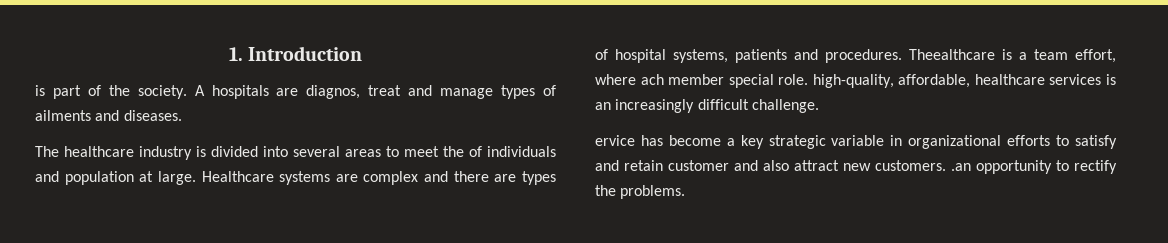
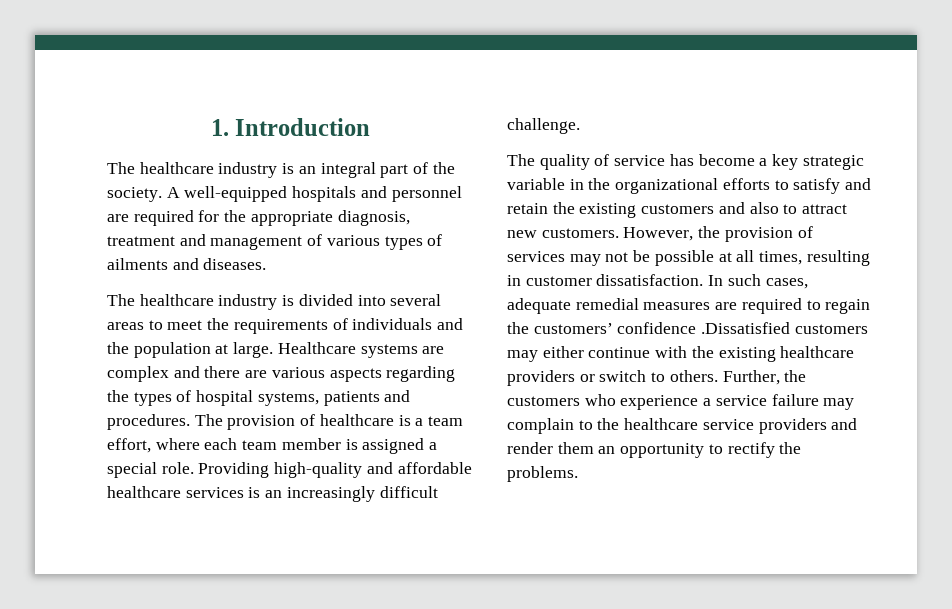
- is part of the society.
+ The healthcare industry is an integral part of the society.
- A hospitals are diagnos, treat and manage types of ailments and diseases.
+ A well-equipped hospitals and personnel are required for the appropriate diagnosis, treatment and management of various types of ailments and diseases.
- The healthcare industry is divided into several areas to meet the of individuals and population at large.
+ The healthcare industry is divided into several areas to meet the requirements of individuals and the population at large.
- Healthcare systems are complex and there are types of hospital systems, patients and procedures.
+ Healthcare systems are complex and there are various aspects regarding the types of hospital systems, patients and procedures.
- Theealthcare is a team effort, where ach member special role. high-quality, affordable, healthcare services is an increasingly difficult challenge.
+ The provision of healthcare is a team effort, where each team member is assigned a special role. Providing high-quality and affordable healthcare services is an increasingly difficult challenge.
- ervice has become a key strategic variable in organizational efforts to satisfy and retain customer and also attract new customers. .an opportunity to rectify the problems.
+ The quality of service has become a key strategic variable in the organizational efforts to satisfy and retain the existing customers and also to attract new customers. However, the provision of services may not be possible at all times, resulting in customer dissatisfaction. In such cases, adequate remedial measures are required to regain the customers’ confidence .Dissatisfied customers may either continue with the existing healthcare providers or switch to others. Further, the customers who experience a service failure may complain to the healthcare service providers and render them an opportunity to rectify the problems.

